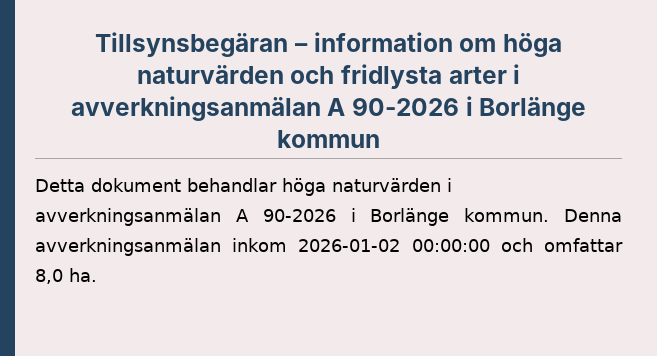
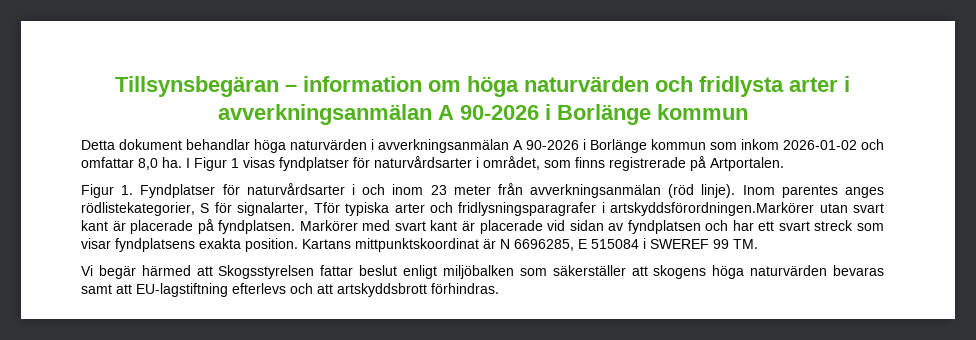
- Detta dokument behandlar höga naturvärden i avverkningsanmälan A 90-2026 i Borlänge kommun. Denna avverkningsanmälan inkom 2026-01-02 00:00:00 och omfattar 8,0 ha.
+ Detta dokument behandlar höga naturvärden i avverkningsanmälan A 90-2026 i Borlänge kommun som inkom 2026-01-02 och omfattar 8,0 ha.
+ I Figur 1 visas fyndplatser för naturvårdsarter i området, som finns registrerade på Artportalen.
+ Figur 1. Fyndplatser för naturvårdsarter i och inom 23 meter från avverkningsanmälan (röd linje). Inom parentes anges rödlistekategorier, S för signalarter, Tför typiska arter och fridlysningsparagrafer i artskyddsförordningen.Markörer utan svart kant är placerade på fyndplatsen. Markörer med svart kant är placerade vid sidan av fyndplatsen och har ett svart streck som visar fyndplatsens exakta position. Kartans mittpunktskoordinat är N 6696285, E 515084 i SWEREF 99 TM.
+ Vi begär härmed att Skogsstyrelsen fattar beslut enligt miljöbalken som säkerställer att skogens höga naturvärden bevaras samt att EU-lagstiftning efterlevs och att artskyddsbrott förhindras.

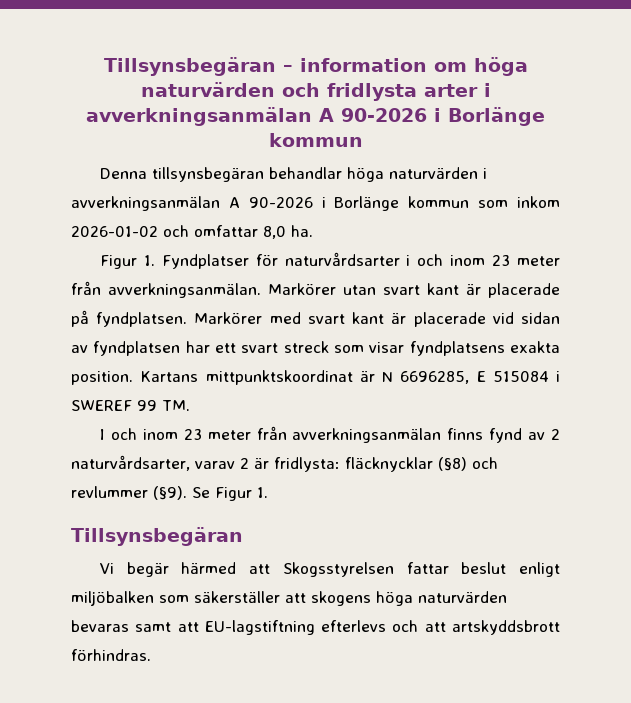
- Detta dokument behandlar höga naturvärden i avverkningsanmälan A 90-2026 i Borlänge kommun som inkom 2026-01-02 och omfattar 8,0 ha. I Figur 1 visas fyndplatser för naturvårdsarter i området, som finns registrerade på Artportalen.
+ Denna tillsynsbegäran behandlar höga naturvärden i avverkningsanmälan A 90-2026 i Borlänge kommun som inkom 2026-01-02 och omfattar 8,0 ha.
- Figur 1. Fyndplatser för naturvårdsarter i och inom 23 meter från avverkningsanmälan (röd linje). Inom parentes anges rödlistekategorier, S för signalarter, Tför typiska arter och fridlysningsparagrafer i artskyddsförordningen.Markörer utan svart kant är placerade på fyndplatsen.
+ Figur 1. Fyndplatser för naturvårdsarter i och inom 23 meter från avverkningsanmälan. Markörer utan svart kant är placerade på fyndplatsen.
- Markörer med svart kant är placerade vid sidan av fyndplatsen och har ett svart streck som visar fyndplatsens exakta position.
+ Markörer med svart kant är placerade vid sidan av fyndplatsen har ett svart streck som visar fyndplatsens exakta position.
+ I och inom 23 meter från avverkningsanmälan finns fynd av 2 naturvårdsarter, varav 2 är fridlysta: fläcknycklar (§8) och revlummer (§9). Se Figur 1.
+ Tillsynsbegäran

